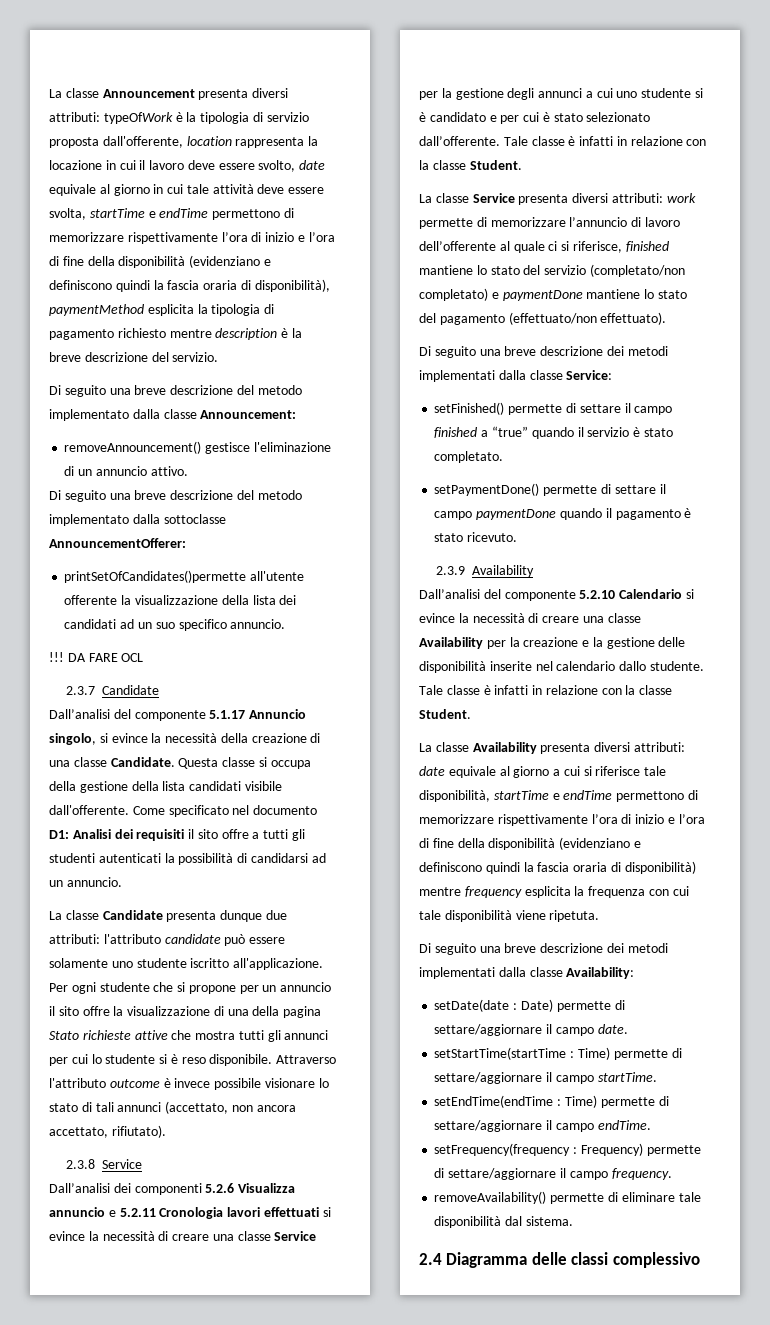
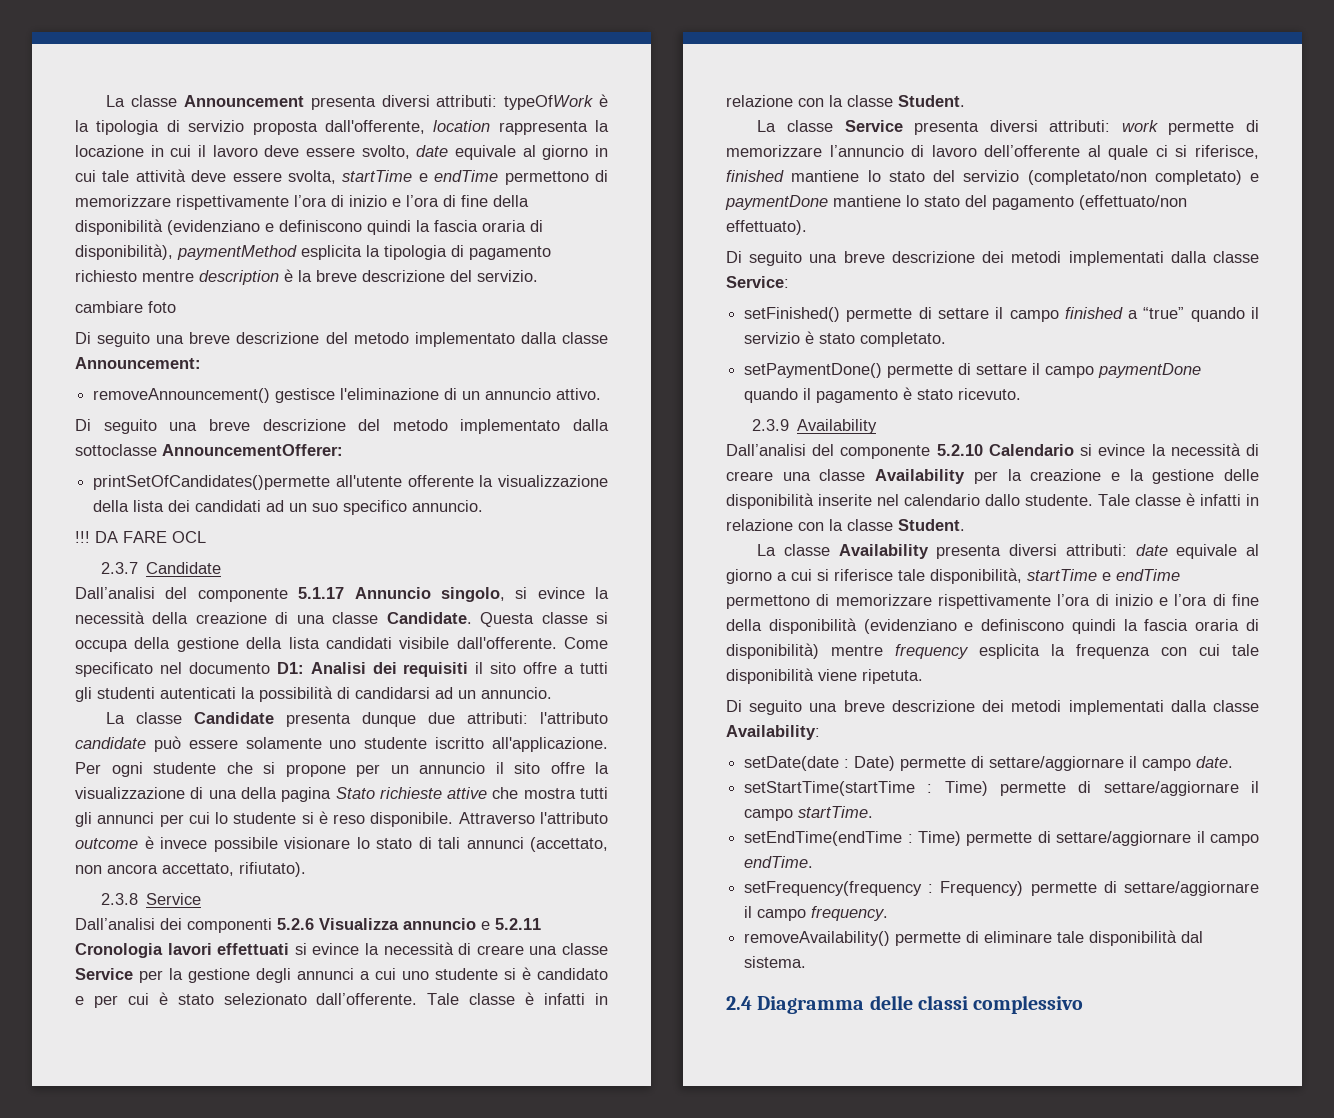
+ cambiare foto

